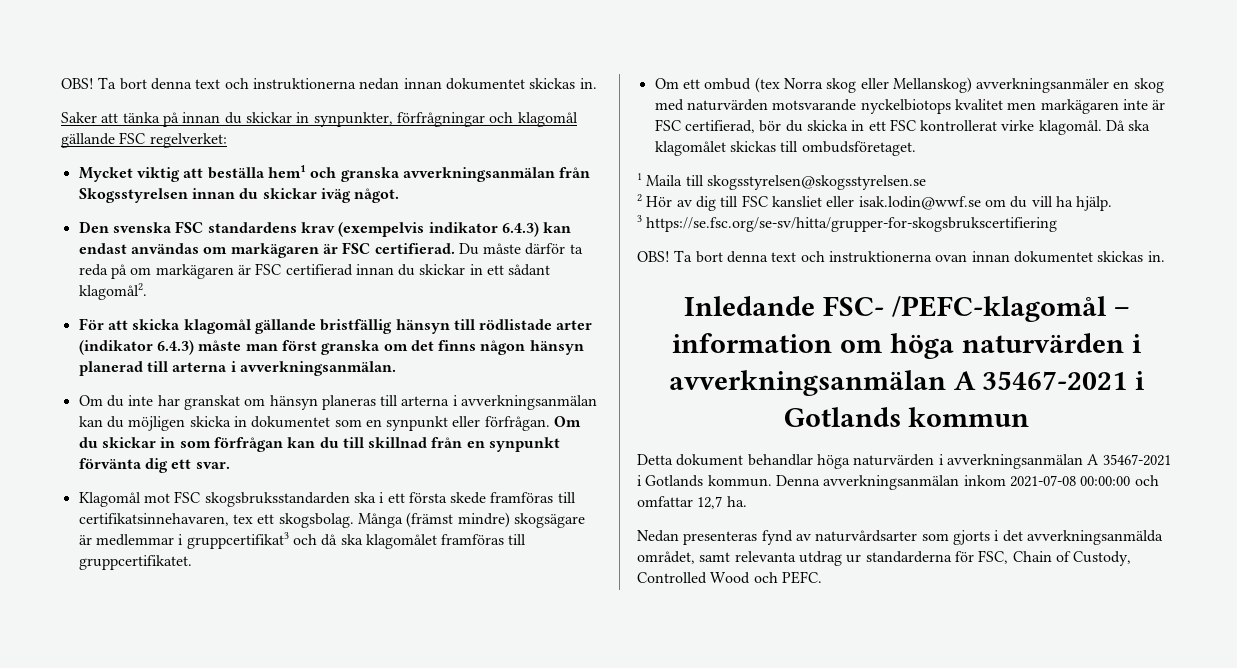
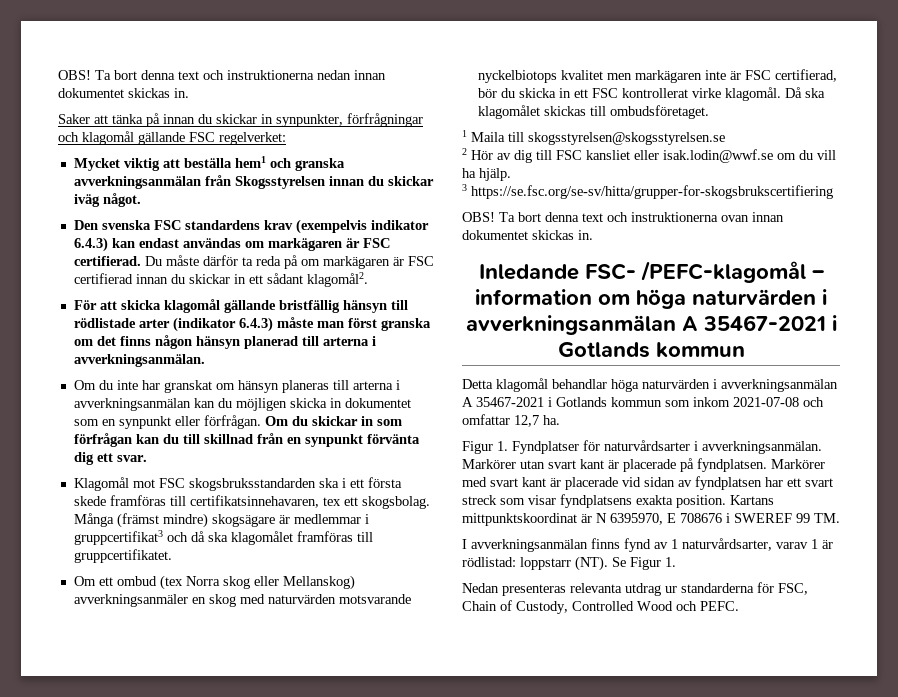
- Detta dokument behandlar höga naturvärden i avverkningsanmälan A 35467-2021 i Gotlands kommun. Denna avverkningsanmälan inkom 2021-07-08 00:00:00 och omfattar 12,7 ha.
+ Detta klagomål behandlar höga naturvärden i avverkningsanmälan A 35467-2021 i Gotlands kommun som inkom 2021-07-08 och omfattar 12,7 ha.
- Nedan presenteras fynd av naturvårdsarter som gjorts i det avverkningsanmälda området, samt relevanta utdrag ur standarderna för FSC, Chain of Custody, Controlled Wood och PEFC.
+ Figur 1. Fyndplatser för naturvårdsarter i avverkningsanmälan. Markörer utan svart kant är placerade på fyndplatsen. Markörer med svart kant är placerade vid sidan av fyndplatsen har ett svart streck som visar fyndplatsens exakta position. Kartans mittpunktskoordinat är N 6395970, E 708676 i SWEREF 99 TM.
+ I avverkningsanmälan finns fynd av 1 naturvårdsarter, varav 1 är rödlistad: loppstarr (NT). Se Figur 1.
+ Nedan presenteras relevanta utdrag ur standarderna för FSC, Chain of Custody, Controlled Wood och PEFC.

